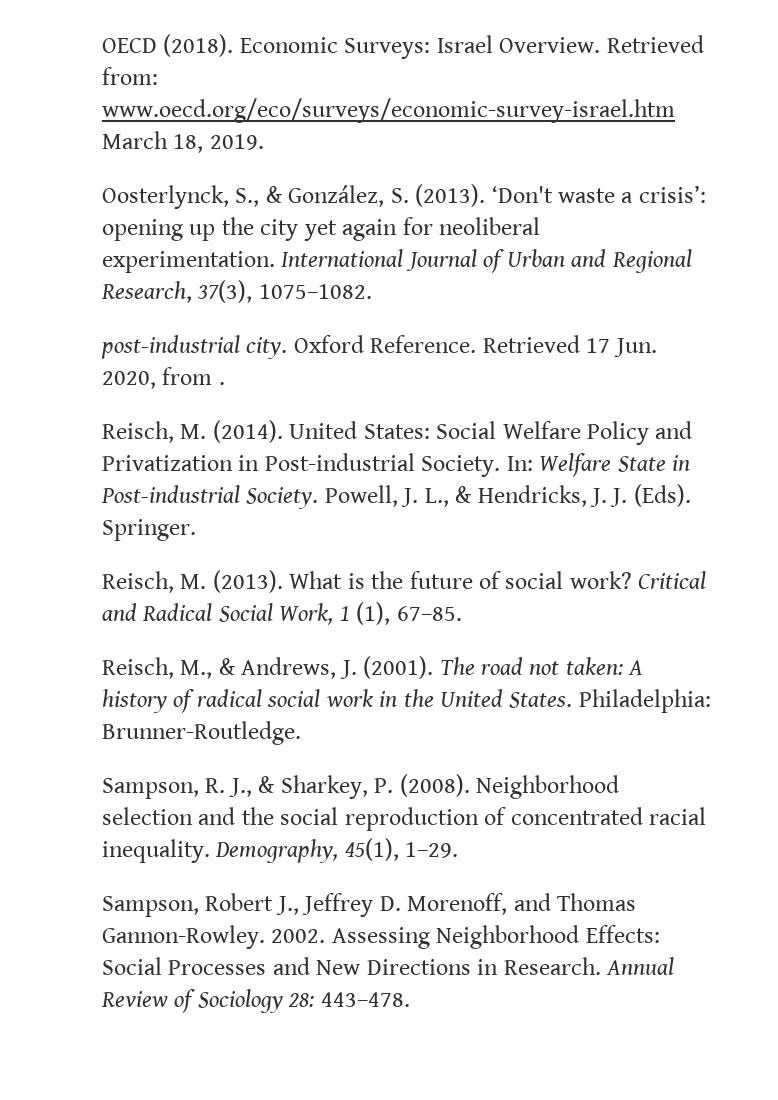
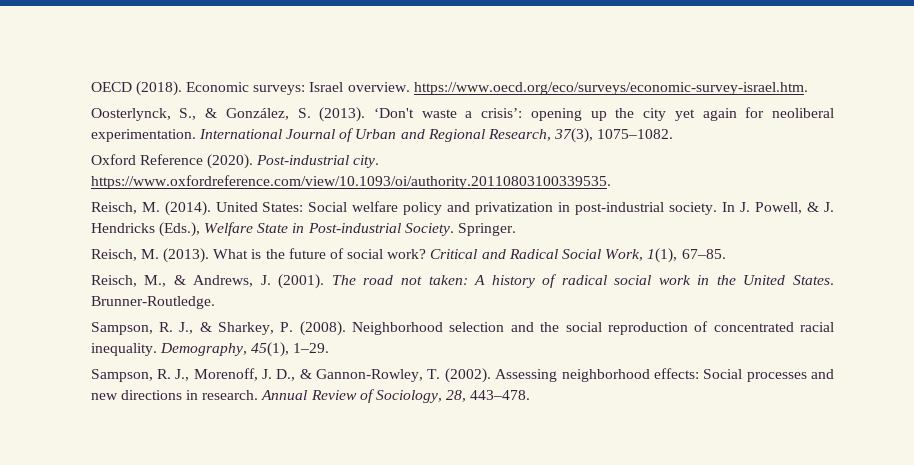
- Economic Surveys: Israel Overview. Retrieved from: www.oecd.org/eco/surveys/economic-survey-israel.htm March 18, 2019.
+ Economic surveys: Israel overview. https://www.oecd.org/eco/surveys/economic-survey-israel.htm.
- post-industrial city. Oxford Reference. Retrieved 17 Jun. 2020, from .
+ Oxford Reference (2020). Post-industrial city. https://www.oxfordreference.com/view/10.1093/oi/authority.20110803100339535.
- United States: Social Welfare Policy and Privatization in Post-industrial Society. In: Welfare State in Post-industrial Society.
+ United States: Social welfare policy and privatization in post-industrial society. In J. Powell, & J. Hendricks (Eds.), Welfare State in Post-industrial Society.
- Powell, J. L., & Hendricks, J. J. (Eds).
- Critical and Radical Social Work, 1 (1), 67–85.
+ Critical and Radical Social Work, 1(1), 67–85.
- Philadelphia: Brunner-Routledge.
+ Brunner-Routledge.
- Sampson, Robert J., Jeffrey D. Morenoff, and Thomas Gannon-Rowley. 2002. Assessing Neighborhood Effects: Social Processes and New Directions in Research.
+ Sampson, R. J., Morenoff, J. D., & Gannon-Rowley, T. (2002). Assessing neighborhood effects: Social processes and new directions in research.
- Annual Review of Sociology 28: 443–478.
+ Annual Review of Sociology, 28, 443–478.

